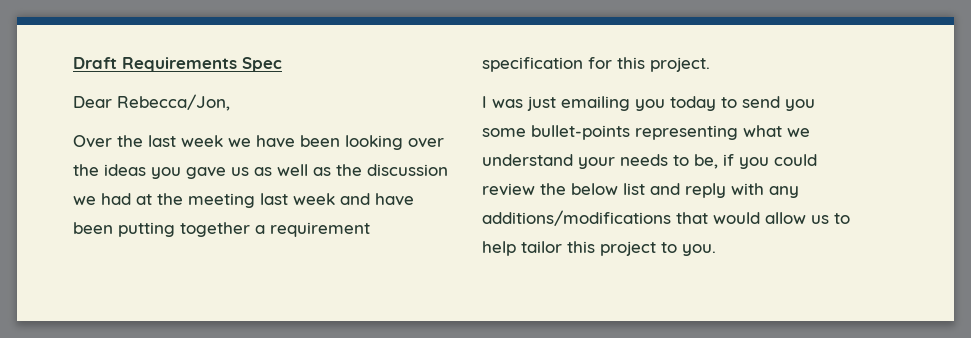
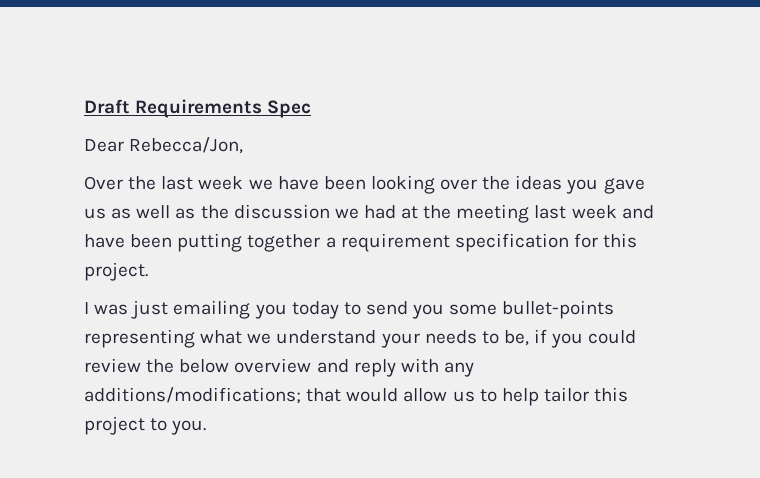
- I was just emailing you today to send you some bullet-points representing what we understand your needs to be, if you could review the below list and reply with any additions/modifications that would allow us to help tailor this project to you.
+ I was just emailing you today to send you some bullet-points representing what we understand your needs to be, if you could review the below overview and reply with any additions/modifications; that would allow us to help tailor this project to you.

